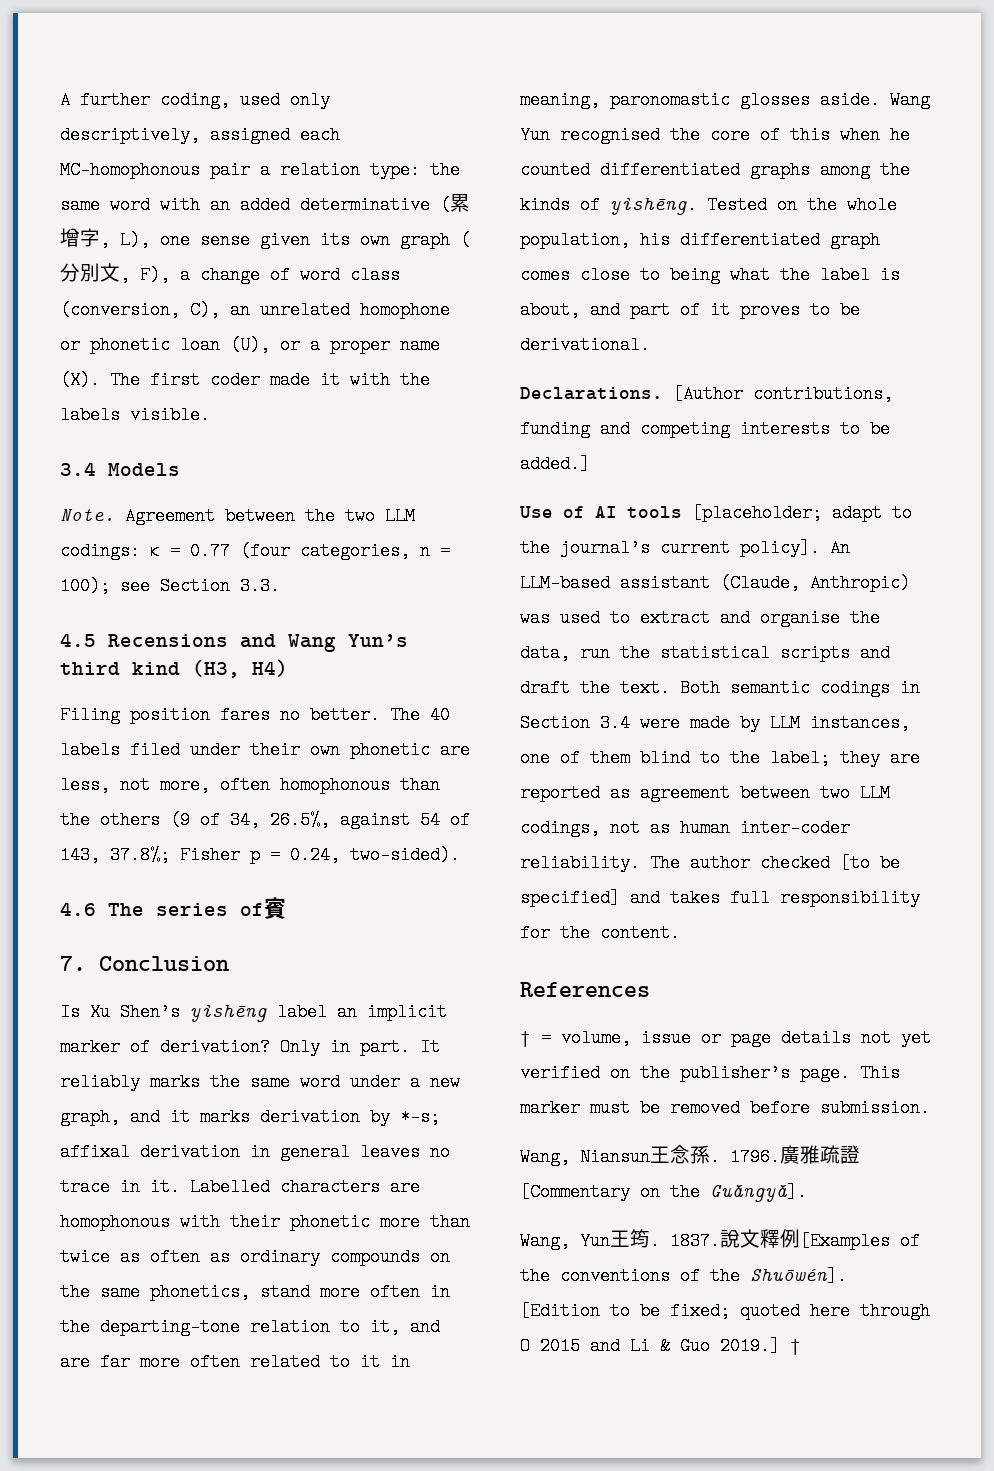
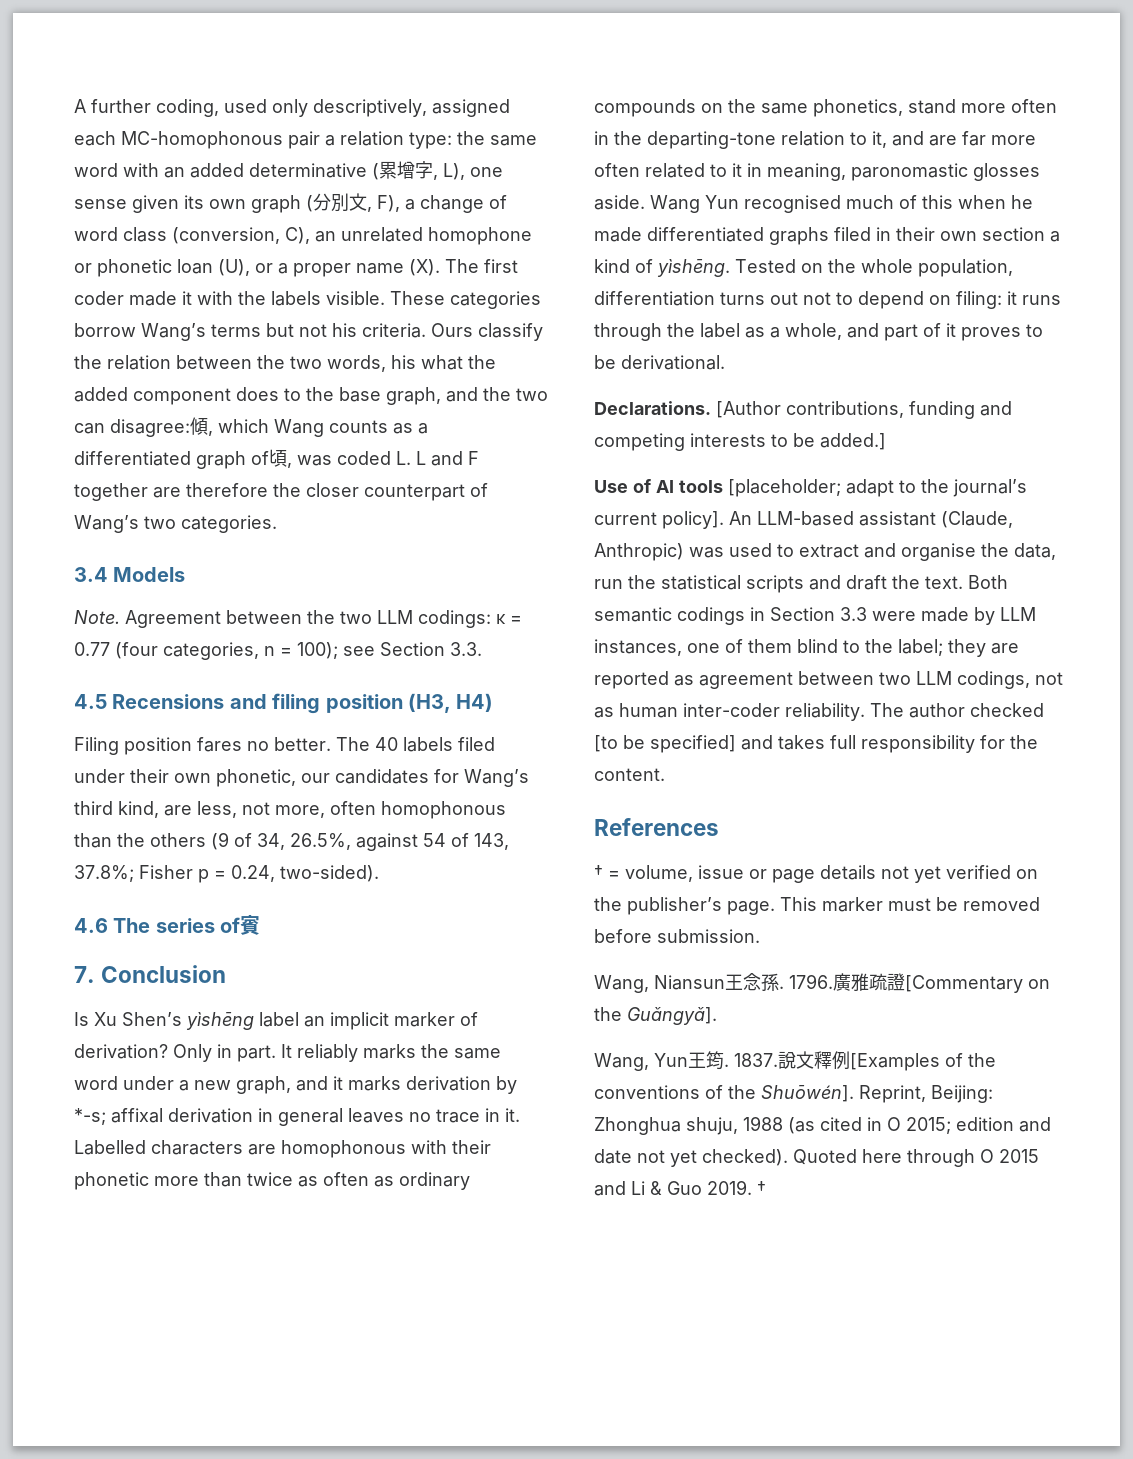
+ These categories borrow Wang’s terms but not his criteria. Ours classify the relation between the two words, his what the added component does to the base graph, and the two can disagree:傾, which Wang counts as a differentiated graph of頃, was coded L. L and F together are therefore the closer counterpart of Wang’s two categories.
- 4.5 Recensions and Wang Yun’s third kind (H3, H4)
+ 4.5 Recensions and filing position (H3, H4)
- The 40 labels filed under their own phonetic are less, not more, often homophonous than the others (9 of 34, 26.5%, against 54 of 143, 37.8%; Fisher p = 0.24, two-sided).
+ The 40 labels filed under their own phonetic, our candidates for Wang’s third kind, are less, not more, often homophonous than the others (9 of 34, 26.5%, against 54 of 143, 37.8%; Fisher p = 0.24, two-sided).
- Wang Yun recognised the core of this when he counted differentiated graphs among the kinds of yìshēng.
+ Wang Yun recognised much of this when he made differentiated graphs filed in their own section a kind of yìshēng.
- Tested on the whole population, his differentiated graph comes close to being what the label is about, and part of it proves to be derivational.
+ Tested on the whole population, differentiation turns out not to depend on filing: it runs through the label as a whole, and part of it proves to be derivational.
- Both semantic codings in Section 3.4 were made by LLM instances, one of them blind to the label; they are reported as agreement between two LLM codings, not as human inter-coder reliability.
+ Both semantic codings in Section 3.3 were made by LLM instances, one of them blind to the label; they are reported as agreement between two LLM codings, not as human inter-coder reliability.
- [Edition to be fixed; quoted here through O 2015 and Li & Guo 2019.]
+ Reprint, Beijing: Zhonghua shuju, 1988 (as cited in O 2015; edition and date not yet checked). Quoted here through O 2015 and Li & Guo 2019.

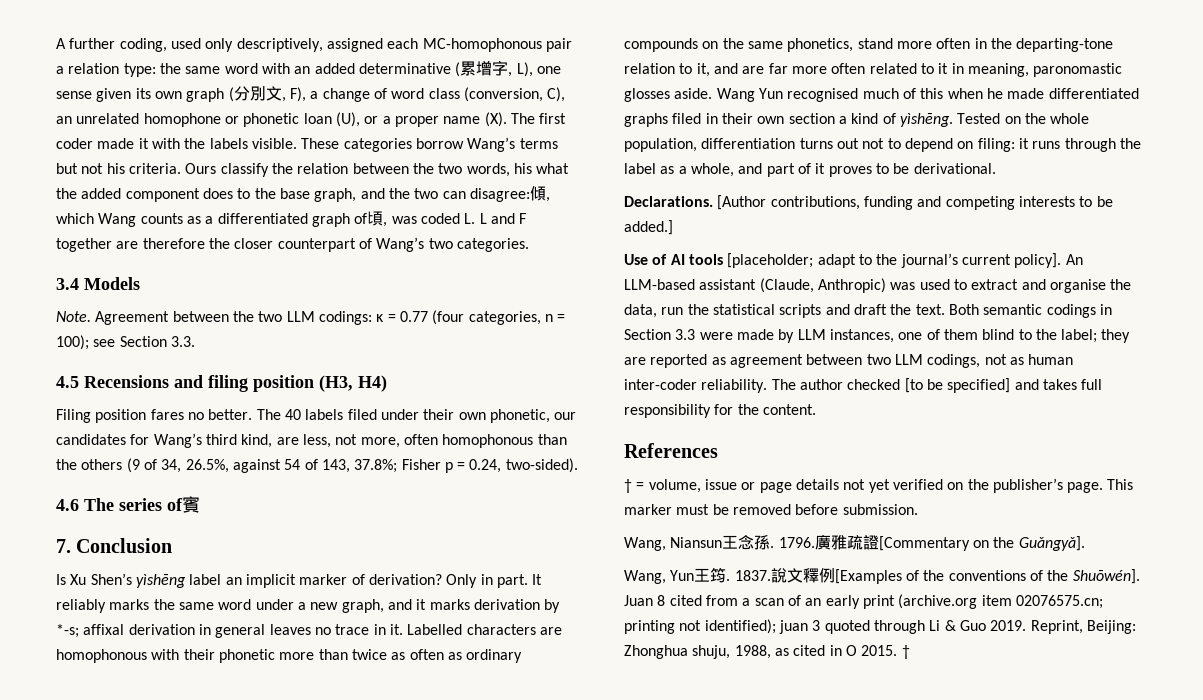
+ Juan 8 cited from a scan of an early print (archive.org item 02076575.cn; printing not identified); juan 3 quoted through Li & Guo 2019.
- Reprint, Beijing: Zhonghua shuju, 1988 (as cited in O 2015; edition and date not yet checked). Quoted here through O 2015 and Li & Guo 2019.
+ Reprint, Beijing: Zhonghua shuju, 1988, as cited in O 2015.

